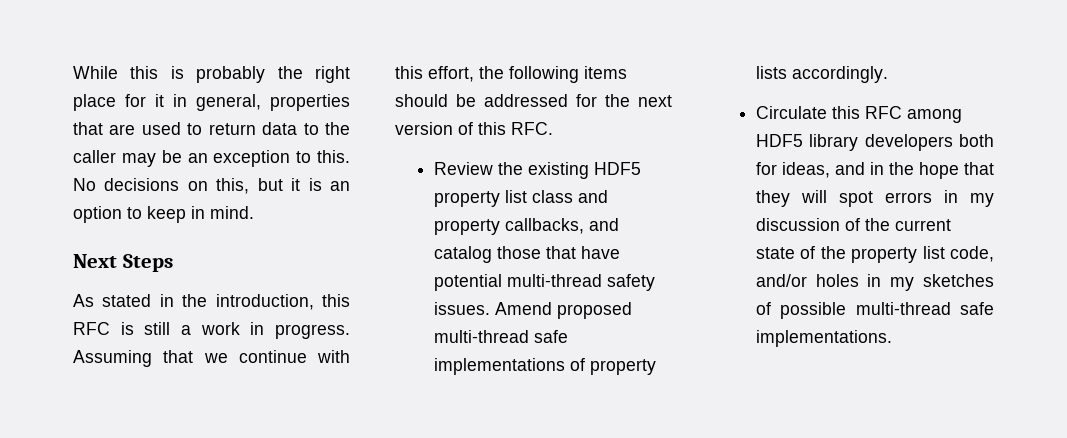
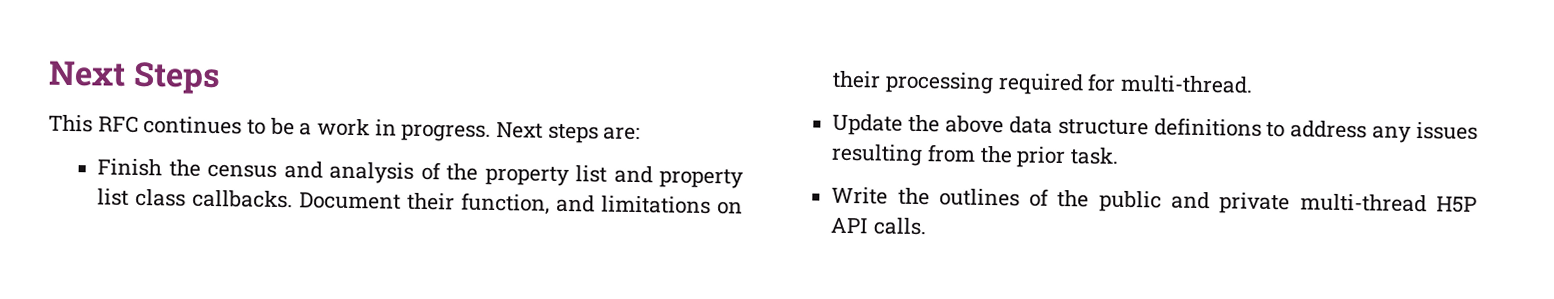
- While this is probably the right place for it in general, properties that are used to return data to the caller may be an exception to this. No decisions on this, but it is an option to keep in mind.
  Next Steps
- As stated in the introduction, this RFC is still a work in progress. Assuming that we continue with this effort, the following items should be addressed for the next version of this RFC.
- Review the existing HDF5 property list class and property callbacks, and catalog those that have potential multi-thread safety issues. Amend proposed multi-thread safe implementations of property lists accordingly.
- Circulate this RFC among HDF5 library developers both for ideas, and in the hope that they will spot errors in my discussion of the current state of the property list code, and/or holes in my sketches of possible multi-thread safe implementations.
+ This RFC continues to be a work in progress. Next steps are:
+ Finish the census and analysis of the property list and property list class callbacks. Document their function, and limitations on their processing required for multi-thread.
+ Update the above data structure definitions to address any issues resulting from the prior task.
+ Write the outlines of the public and private multi-thread H5P API calls.

